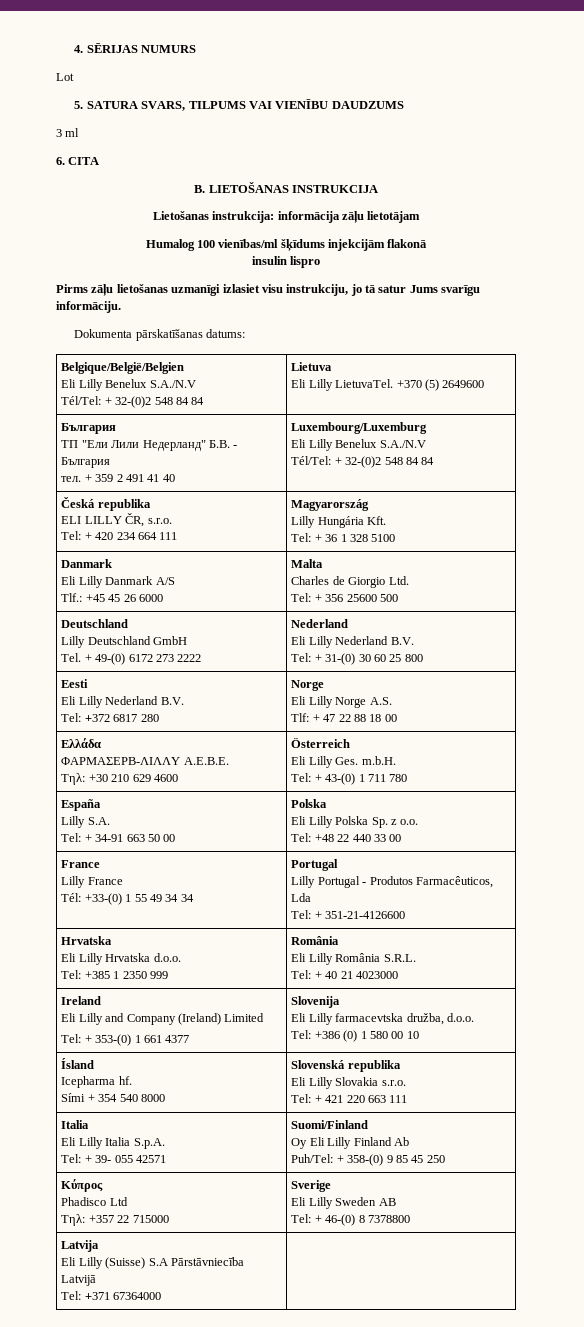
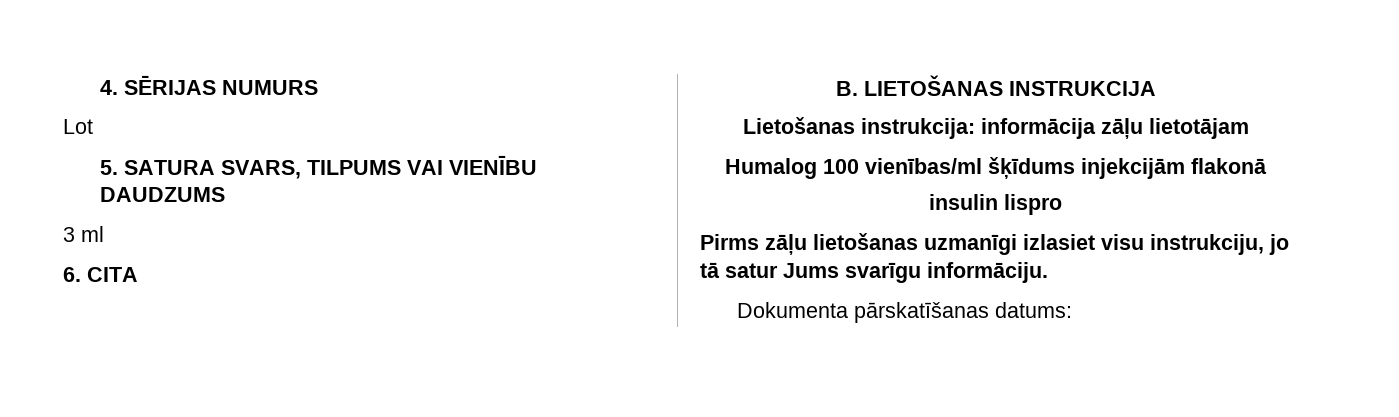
- Belgique/België/Belgien
- Eli Lilly Benelux S.A./N.V
- Tél/Tel: + 32-(0)2 548 84 84 | Lietuva
- Eli Lilly LietuvaTel. +370 (5) 2649600
- България
- ТП "Ели Лили Недерланд" Б.В. - България
- тел. + 359 2 491 41 40 | Luxembourg/Luxemburg
- Eli Lilly Benelux S.A./N.V
- Tél/Tel: + 32-(0)2 548 84 84
- Česká republika
- ELI LILLY ČR, s.r.o.
- Tel: + 420 234 664 111 | Magyarország
- Lilly Hungária Kft.
- Tel: + 36 1 328 5100
- Danmark
- Eli Lilly Danmark A/S
- Tlf.: +45 45 26 6000 | Malta
- Charles de Giorgio Ltd.
- Tel: + 356 25600 500
- Deutschland
- Lilly Deutschland GmbH
- Tel. + 49-(0) 6172 273 2222 | Nederland
- Eli Lilly Nederland B.V.
- Tel: + 31-(0) 30 60 25 800
- Eesti
- Eli Lilly Nederland B.V.
- Tel: +372 6817 280 | Norge
- Eli Lilly Norge A.S.
- Tlf: + 47 22 88 18 00
- Ελλάδα
- ΦΑΡΜΑΣΕΡΒ-ΛΙΛΛΥ Α.Ε.Β.Ε.
- Τηλ: +30 210 629 4600 | Österreich
- Eli Lilly Ges. m.b.H.
- Tel: + 43-(0) 1 711 780
- España
- Lilly S.A.
- Tel: + 34-91 663 50 00 | Polska
- Eli Lilly Polska Sp. z o.o.
- Tel: +48 22 440 33 00
- France
- Lilly France
- Tél: +33-(0) 1 55 49 34 34 | Portugal
- Lilly Portugal - Produtos Farmacêuticos, Lda
- Tel: + 351-21-4126600
- Hrvatska
- Eli Lilly Hrvatska d.o.o.
- Tel: +385 1 2350 999 | România
- Eli Lilly România S.R.L.
- Tel: + 40 21 4023000
- Ireland
- Eli Lilly and Company (Ireland) Limited
- Tel: + 353-(0) 1 661 4377 | Slovenija
- Eli Lilly farmacevtska družba, d.o.o.
- Tel: +386 (0) 1 580 00 10
- Ísland
- Icepharma hf.
- Sími + 354 540 8000 | Slovenská republika
- Eli Lilly Slovakia s.r.o.
- Tel: + 421 220 663 111
- Italia
- Eli Lilly Italia S.p.A.
- Tel: + 39- 055 42571 | Suomi/Finland
- Oy Eli Lilly Finland Ab
- Puh/Tel: + 358-(0) 9 85 45 250
- Κύπρος
- Phadisco Ltd
- Τηλ: +357 22 715000 | Sverige
- Eli Lilly Sweden AB
- Tel: + 46-(0) 8 7378800
- Latvija
- Eli Lilly (Suisse) S.A Pārstāvniecība Latvijā
- Tel: +371 67364000 |

